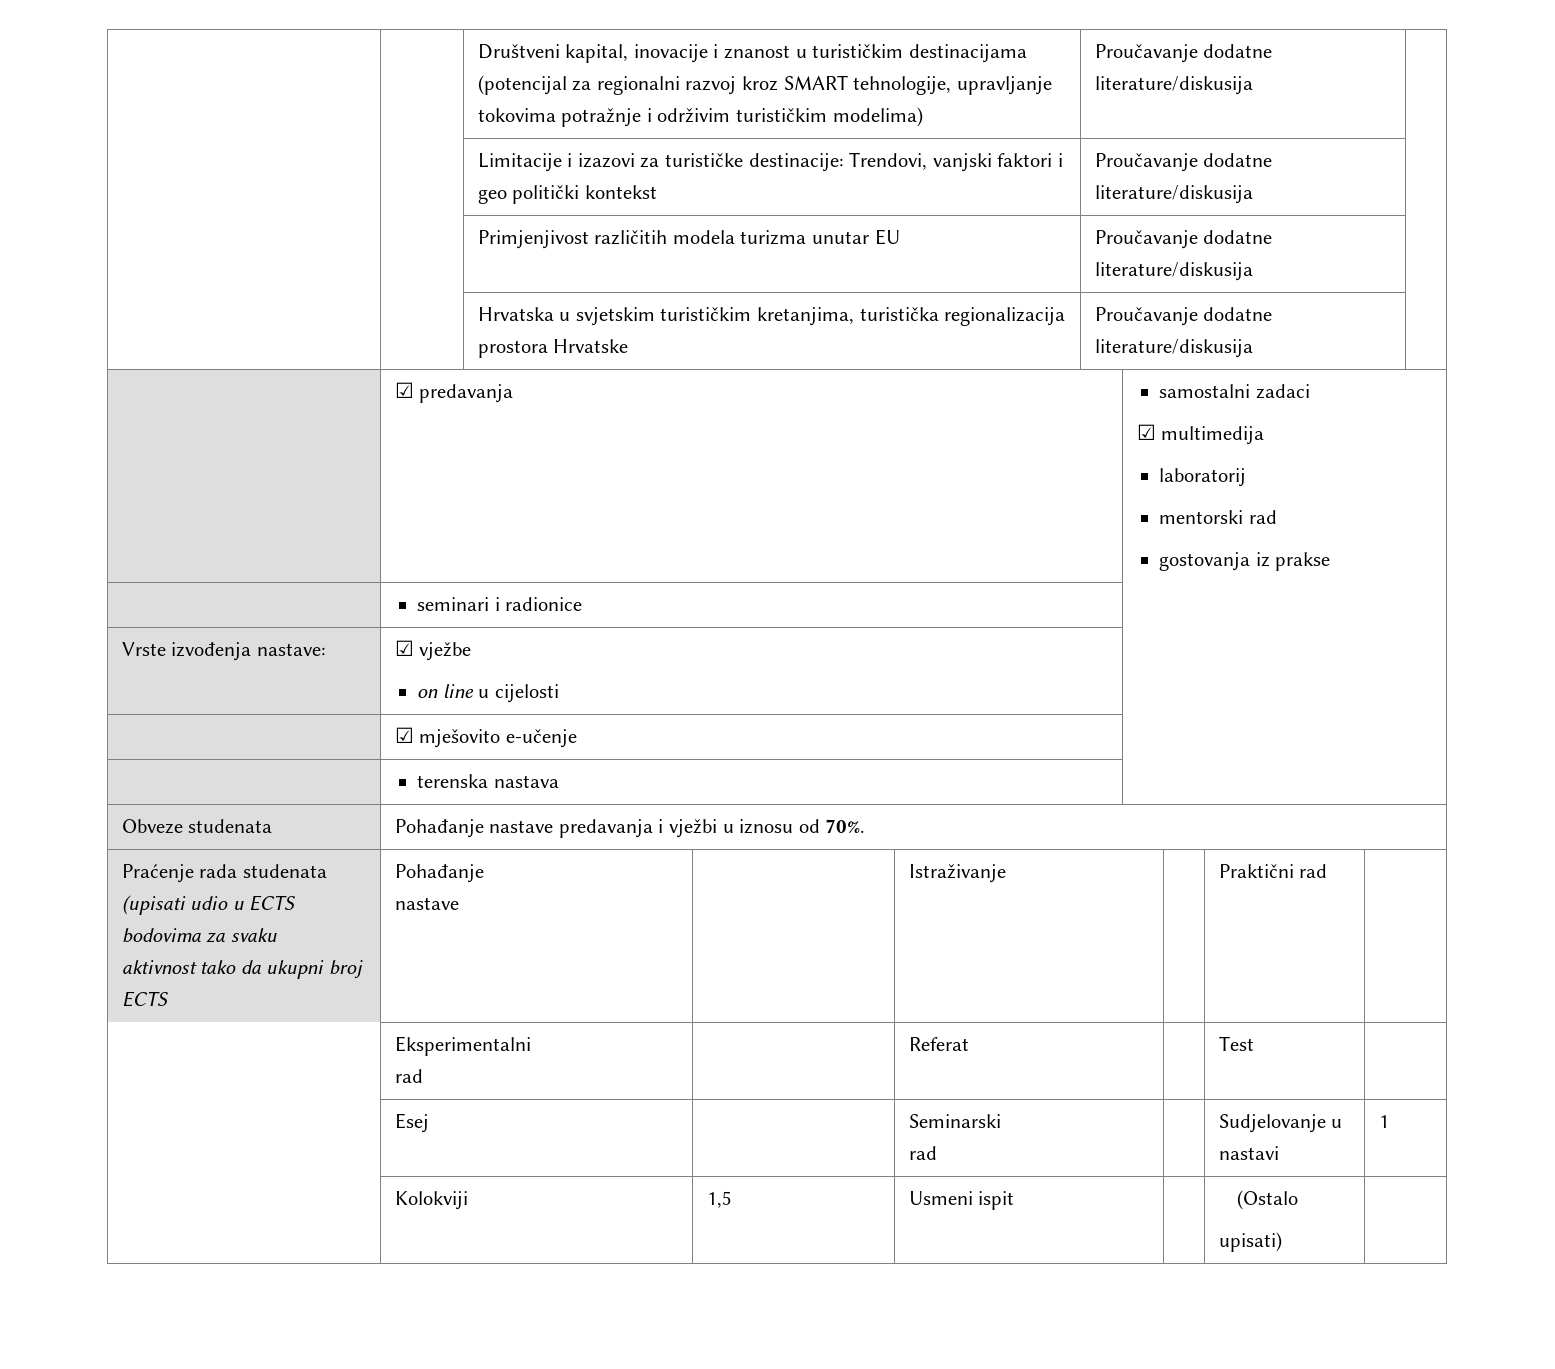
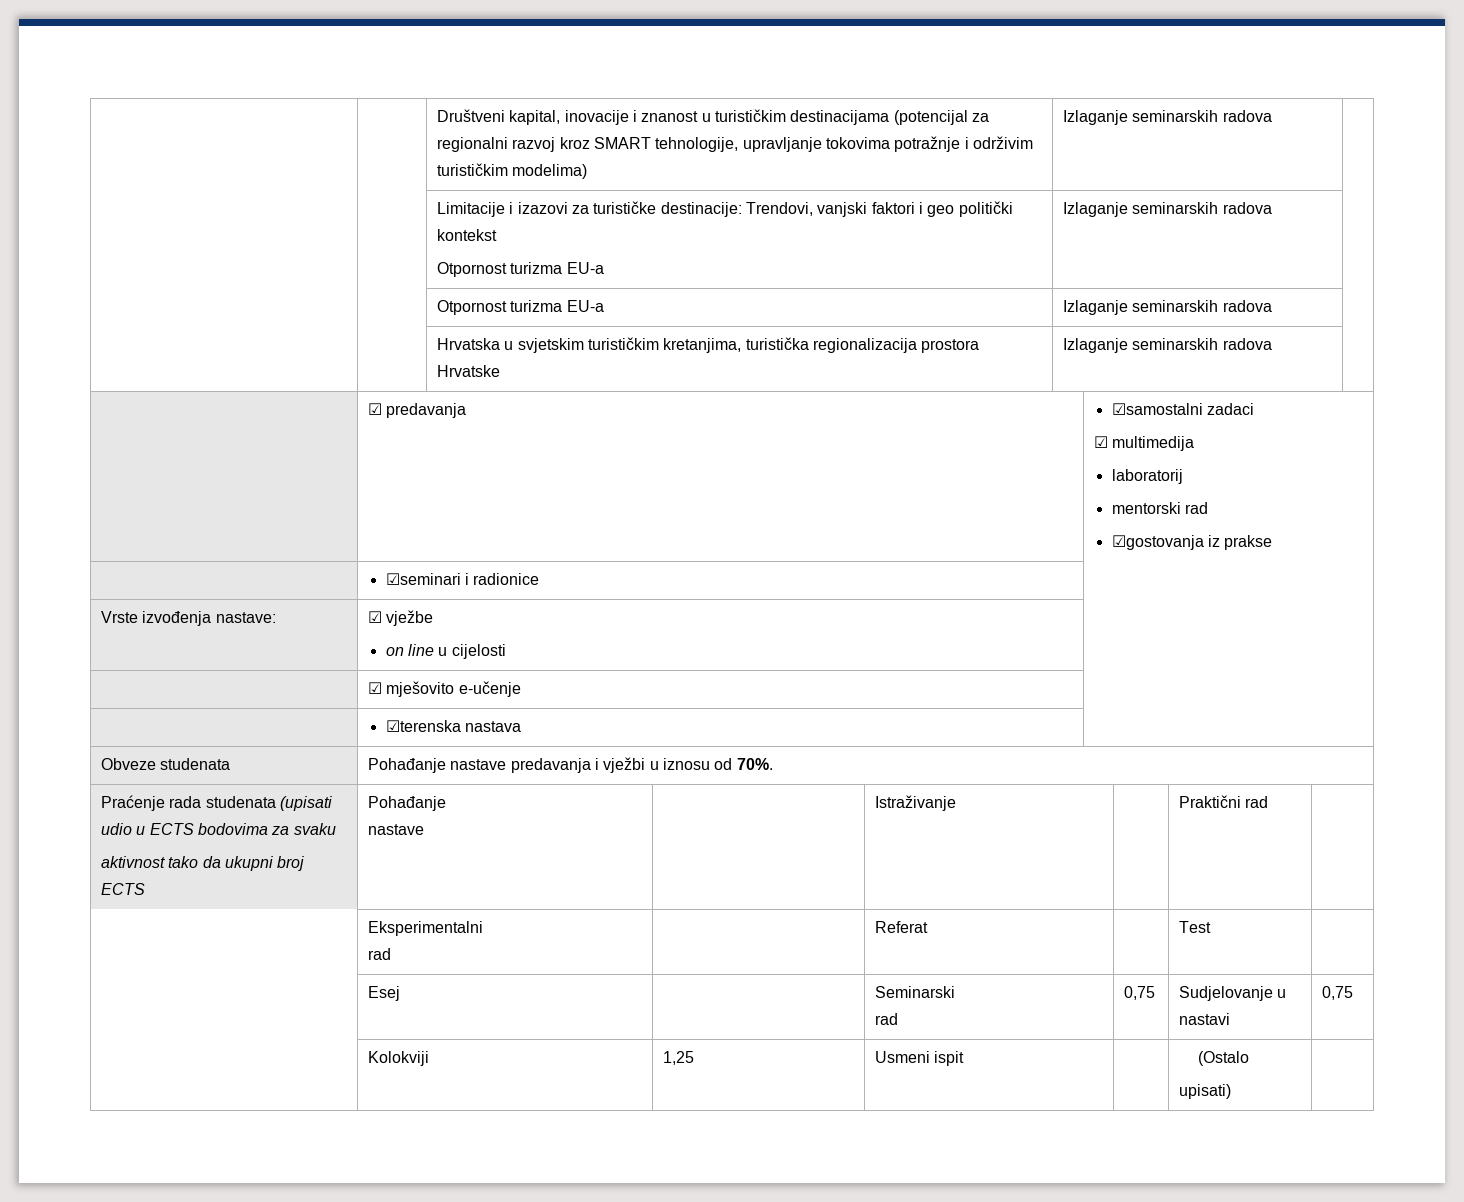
- | | Društveni kapital, inovacije i znanost u turističkim destinacijama (potencijal za regionalni razvoj kroz SMART tehnologije, upravljanje tokovima potražnje i održivim turističkim modelima) | Proučavanje dodatne literature/diskusija |
+ | | Društveni kapital, inovacije i znanost u turističkim destinacijama (potencijal za regionalni razvoj kroz SMART tehnologije, upravljanje tokovima potražnje i održivim turističkim modelima) | Izlaganje seminarskih radova |
- | | Limitacije i izazovi za turističke destinacije: Trendovi, vanjski faktori i geo politički kontekst | Proučavanje dodatne literature/diskusija |
- | | Primjenjivost različitih modela turizma unutar EU | Proučavanje dodatne literature/diskusija |
+ | | Limitacije i izazovi za turističke destinacije: Trendovi, vanjski faktori i geo politički kontekst
+ Otpornost turizma EU-a | Izlaganje seminarskih radova |
+ | | Otpornost turizma EU-a | Izlaganje seminarskih radova |
- | | Hrvatska u svjetskim turističkim kretanjima, turistička regionalizacija prostora Hrvatske | Proučavanje dodatne literature/diskusija |
+ | | Hrvatska u svjetskim turističkim kretanjima, turistička regionalizacija prostora Hrvatske | Izlaganje seminarskih radova |
- | ☑ predavanja | samostalni zadaci
+ | ☑ predavanja | ☑samostalni zadaci
  ☑ multimedija
  laboratorij
  mentorski rad
- gostovanja iz prakse
+ ☑gostovanja iz prakse
- | seminari i radionice |
+ | ☑seminari i radionice |
- | terenska nastava |
+ | ☑terenska nastava |
  | Esej | | Seminarski
- rad | | Sudjelovanje u nastavi | 1
+ rad | 0,75 | Sudjelovanje u nastavi | 0,75
- | Kolokviji | 1,5 | Usmeni ispit | | (Ostalo
+ | Kolokviji | 1,25 | Usmeni ispit | | (Ostalo

